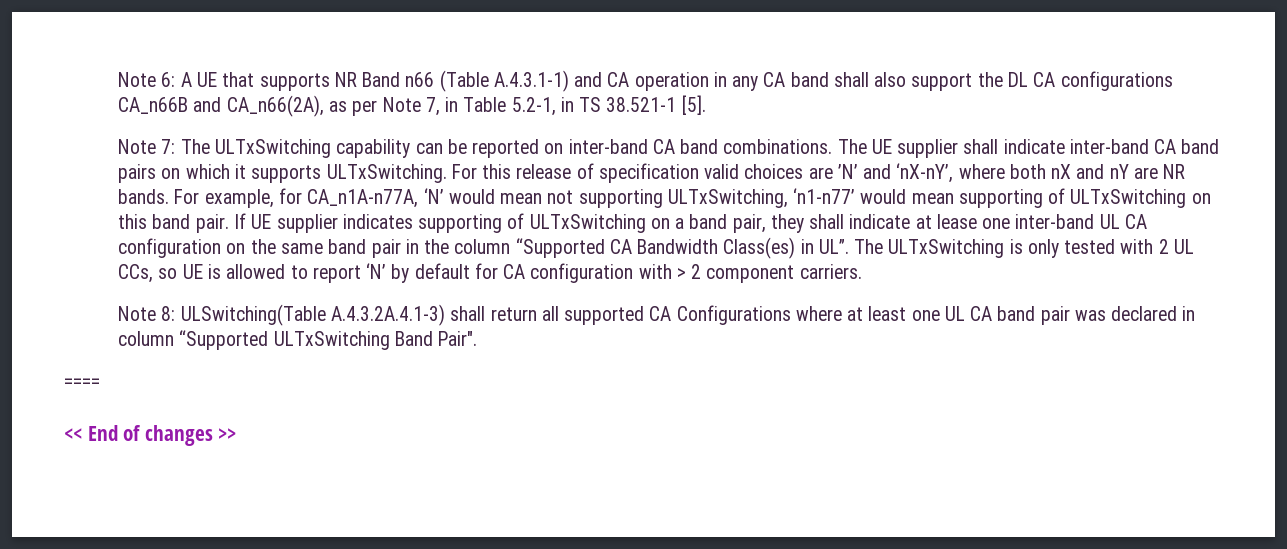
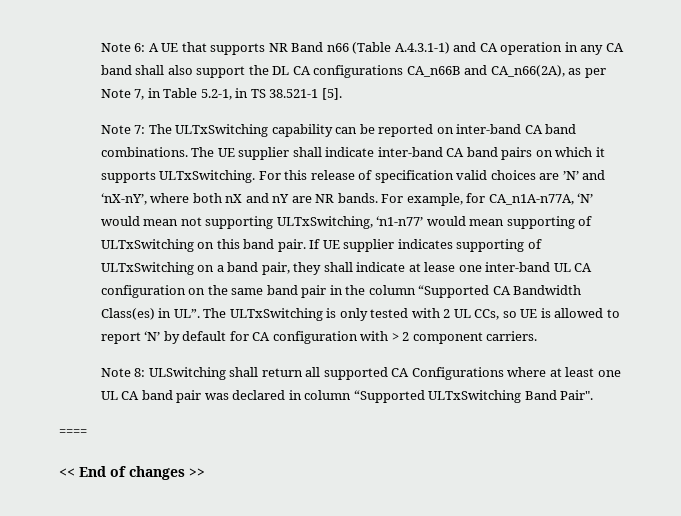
- Note 8: ULSwitching(Table A.4.3.2A.4.1-3) shall return all supported CA Configurations where at least one UL CA band pair was declared in column “Supported ULTxSwitching Band Pair".
+ Note 8: ULSwitching shall return all supported CA Configurations where at least one UL CA band pair was declared in column “Supported ULTxSwitching Band Pair".

